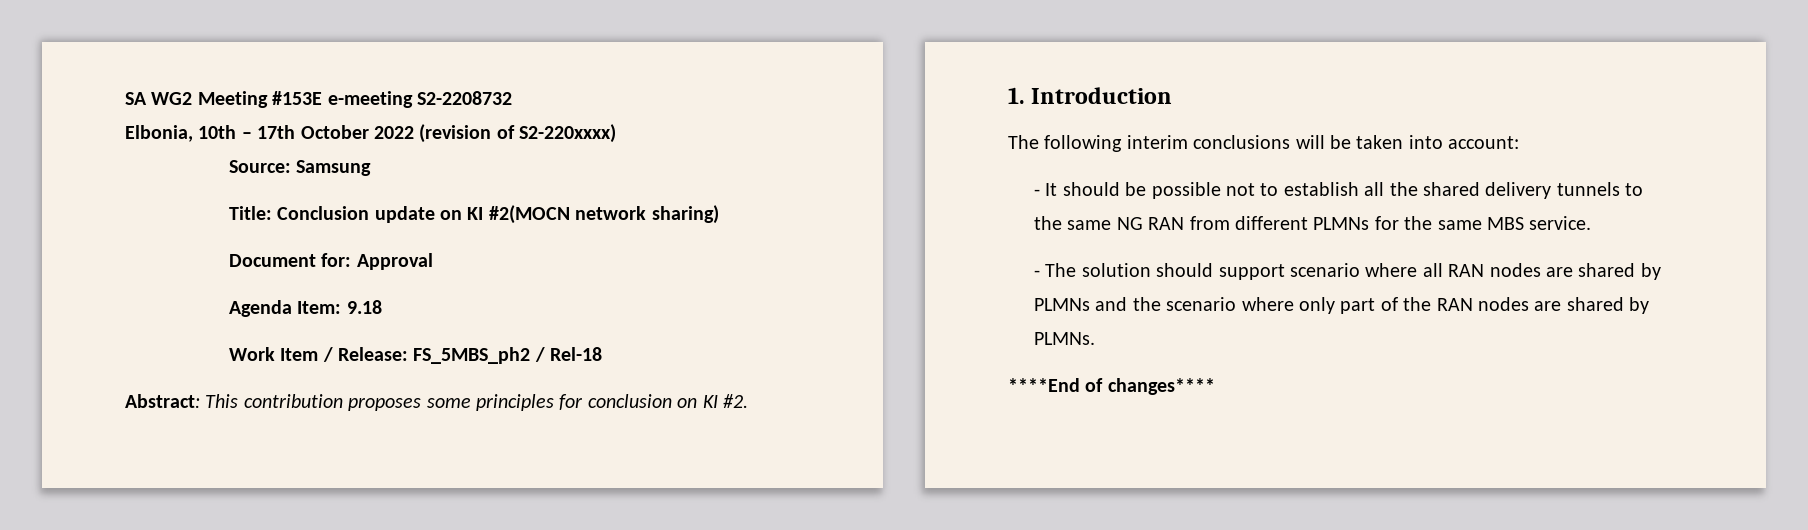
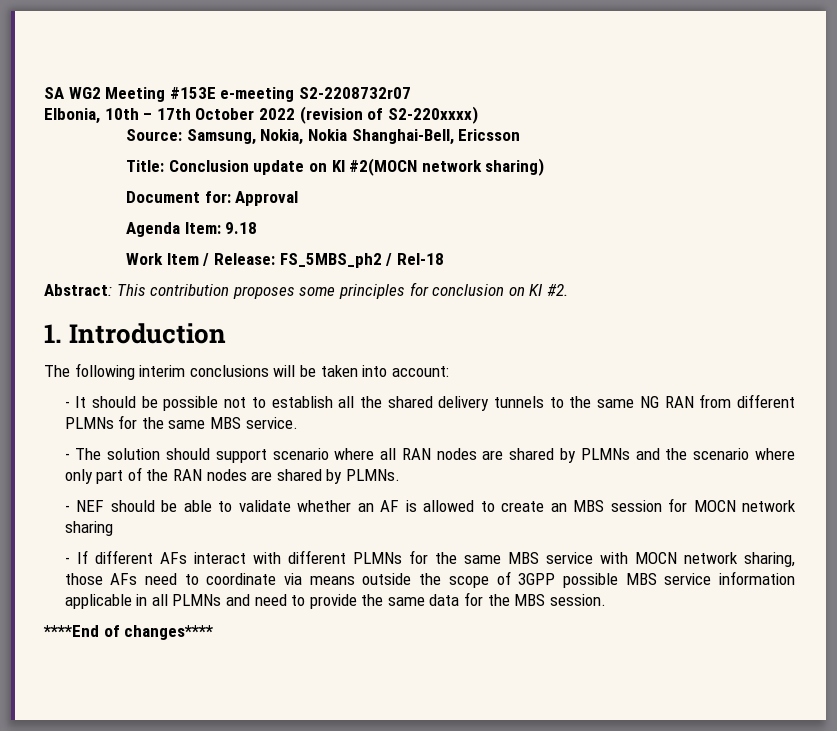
- SA WG2 Meeting #153E e-meeting S2-2208732
+ SA WG2 Meeting #153E e-meeting S2-2208732r07
- Source: Samsung
+ Source: Samsung, Nokia, Nokia Shanghai-Bell, Ericsson
+ - NEF should be able to validate whether an AF is allowed to create an MBS session for MOCN network sharing
+ - If different AFs interact with different PLMNs for the same MBS service with MOCN network sharing, those AFs need to coordinate via means outside the scope of 3GPP possible MBS service information applicable in all PLMNs and need to provide the same data for the MBS session.

